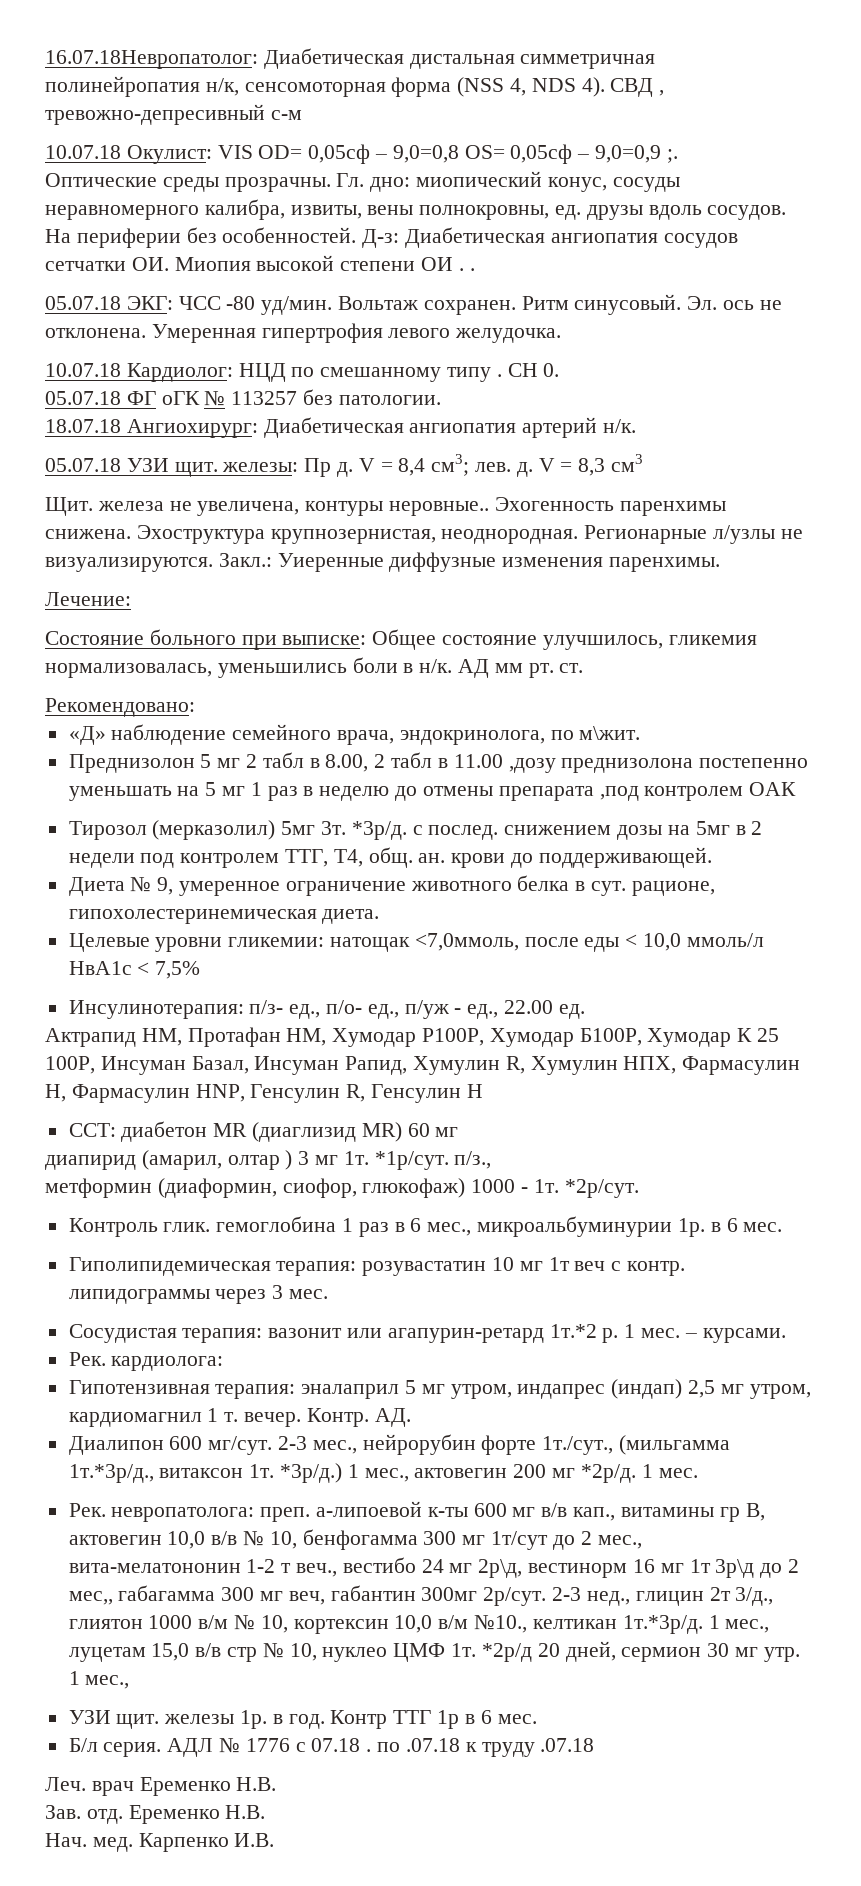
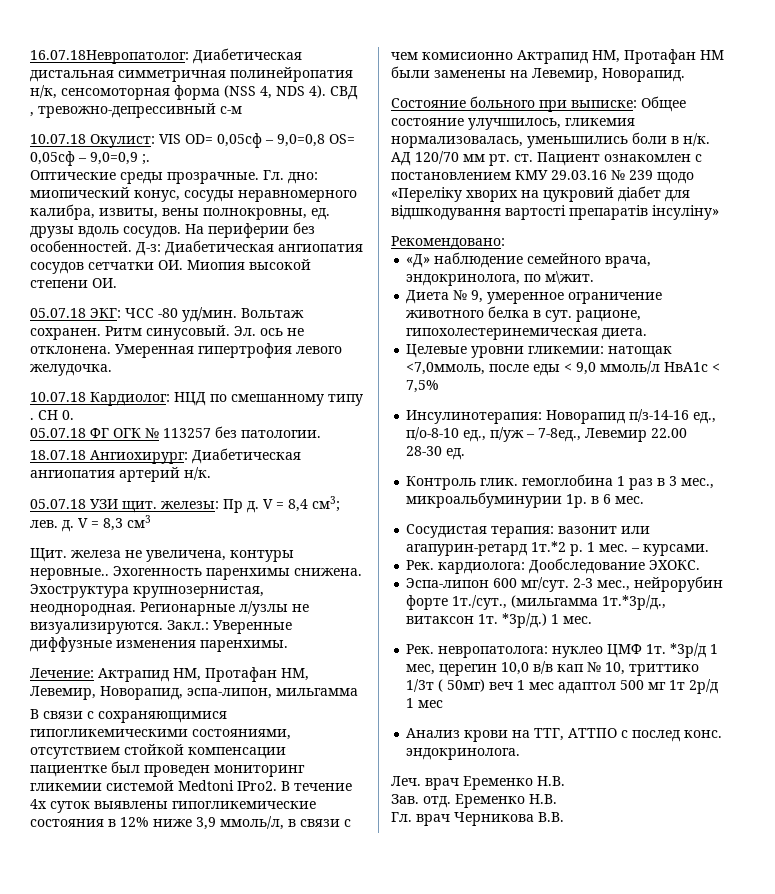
- СВД , тревожно-депресивный с-м
+ СВД , тревожно-депрессивный с-м
- Оптические среды прозрачны.
+ Оптические среды прозрачные.
- Д-з: Диабетическая ангиопатия сосудов сетчатки ОИ. Миопия высокой степени ОИ . .
+ Д-з: Диабетическая ангиопатия сосудов сетчатки ОИ. Миопия высокой степени ОИ.
- 05.07.18 ФГ оГК № 113257 без патологии.
+ 05.07.18 ФГ ОГК № 113257 без патологии.
- Закл.: Уиеренные диффузные изменения паренхимы.
+ Закл.: Уверенные диффузные изменения паренхимы.
- Лечение:
+ Лечение: Актрапид НМ, Протафан НМ, Левемир, Новорапид, эспа-липон, мильгамма
+ В связи с сохраняющимися гипогликемическими состояниями, отсутствием стойкой компенсации пациентке был проведен мониторинг гликемии системой Medtoni IРro2. В течение 4х суток выявлены гипогликемические состояния в 12% ниже 3,9 ммоль/л, в связи с чем комисионно Актрапид НМ, Протафан НМ были заменены на Левемир, Новорапид.
- АД мм рт. ст.
+ АД 120/70 мм рт. ст. Пациент ознакомлен с постановлением КМУ 29.03.16 № 239 щодо «Перелiку хворих на цукровий дiабет для вiдшкодування вартостi препаратiв iнсулiну»
- Преднизолон 5 мг 2 табл в 8.00, 2 табл в 11.00 ,дозу преднизолона постепенно уменьшать на 5 мг 1 раз в неделю до отмены препарата ,под контролем ОАК
- Тирозол (мерказолил) 5мг 3т. *3р/д. с послед. снижением дозы на 5мг в 2 недели под контролем ТТГ, Т4, общ. ан. крови до поддерживающей.
- Целевые уровни гликемии: натощак <7,0ммоль, после еды < 10,0 ммоль/л НвА1с < 7,5%
+ Целевые уровни гликемии: натощак <7,0ммоль, после еды < 9,0 ммоль/л НвА1с < 7,5%
- Инсулинотерапия: п/з- ед., п/о- ед., п/уж - ед., 22.00 ед.
- Актрапид НМ, Протафан НМ, Хумодар Р100Р, Хумодар Б100Р, Хумодар К 25 100Р, Инсуман Базал, Инсуман Рапид, Хумулин R, Хумулин НПХ, Фармасулин Н, Фармасулин НNР, Генсулин R, Генсулин Н
- ССТ: диабетон МR (диаглизид МR) 60 мг
- диапирид (амарил, олтар ) 3 мг 1т. *1р/сут. п/з.,
- метформин (диаформин, сиофор, глюкофаж) 1000 - 1т. *2р/сут.
+ Инсулинотерапия: Новорапид п/з-14-16 ед., п/о-8-10 ед., п/уж – 7-8ед., Левемир 22.00 28-30 ед.
- Контроль глик. гемоглобина 1 раз в 6 мес., микроальбуминурии 1р. в 6 мес.
+ Контроль глик. гемоглобина 1 раз в 3 мес., микроальбуминурии 1р. в 6 мес.
- Гиполипидемическая терапия: розувастатин 10 мг 1т веч с контр. липидограммы через 3 мес.
- Рек. кардиолога:
- Гипотензивная терапия: эналаприл 5 мг утром, индапрес (индап) 2,5 мг утром, кардиомагнил 1 т. вечер. Контр. АД.
- Диалипон 600 мг/сут.
+ Рек. кардиолога: Дообследование ЭХОКС.
+ Эспа-липон 600 мг/сут.
- *3р/д.) 1 мес., актовегин 200 мг *2р/д. 1 мес.
- Рек. невропатолога: преп. а-липоевой к-ты 600 мг в/в кап., витамины гр В, актовегин 10,0 в/в № 10, бенфогамма 300 мг 1т/сут до 2 мес., вита-мелатононин 1-2 т веч., вестибо 24 мг 2р\д, вестинорм 16 мг 1т 3р\д до 2 мес,, габагамма 300 мг веч, габантин 300мг 2р/сут. 2-3 нед., глицин 2т 3/д., глиятон 1000 в/м № 10, кортексин 10,0 в/м №10., келтикан 1т.*3р/д. 1 мес., луцетам 15,0 в/в стр № 10, нуклео ЦМФ 1т. *2р/д 20 дней, сермион 30 мг утр. 1 мес.,
- УЗИ щит. железы 1р. в год. Контр ТТГ 1р в 6 мес.
- Б/л серия. АДЛ № 1776 с 07.18 . по .07.18 к труду .07.18
+ *3р/д.) 1 мес.
+ Рек. невропатолога: нуклео ЦМФ 1т. *3р/д 1 мес, церегин 10,0 в/в кап № 10, триттико 1/3т ( 50мг) веч 1 мес адаптол 500 мг 1т 2р/д 1 мес
+ Анализ крови на ТТГ, АТТПО с послед конс. эндокринолога.
- Нач. мед. Карпенко И.В.
+ Гл. врач Черникова В.В.

